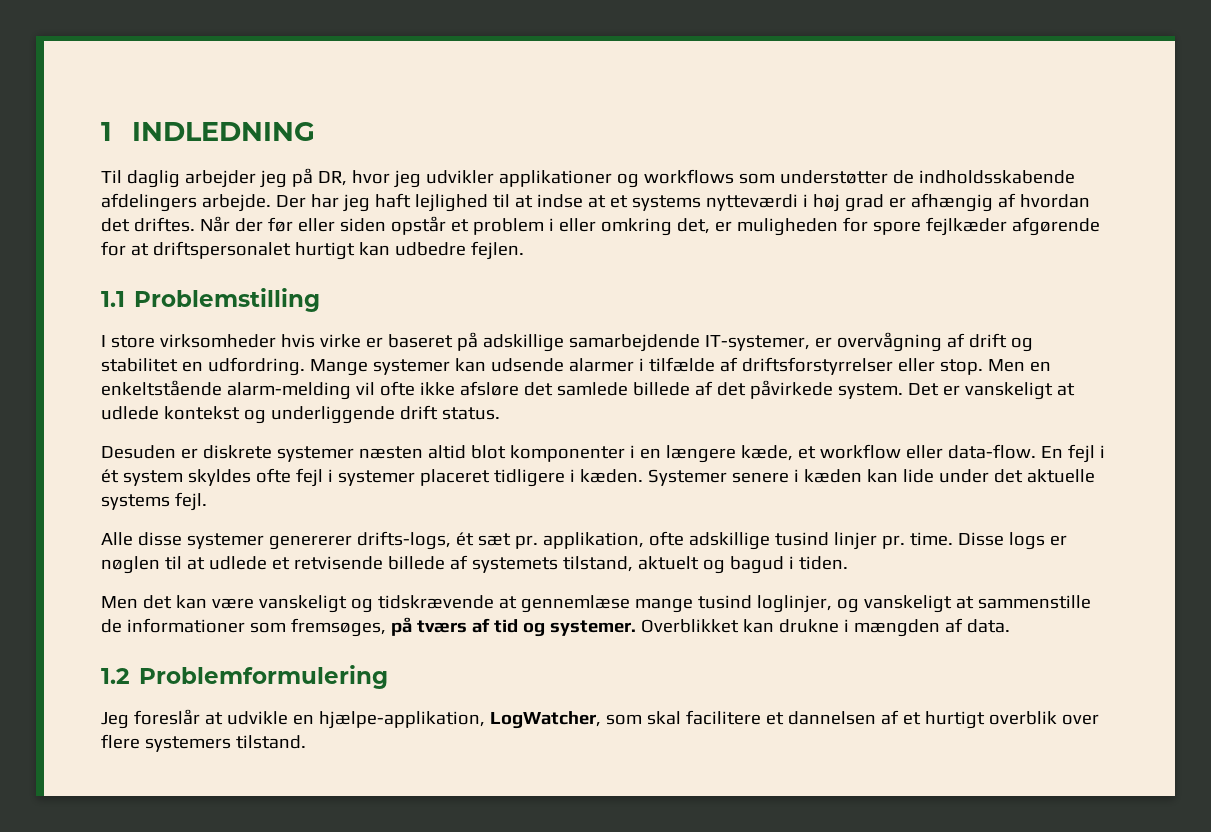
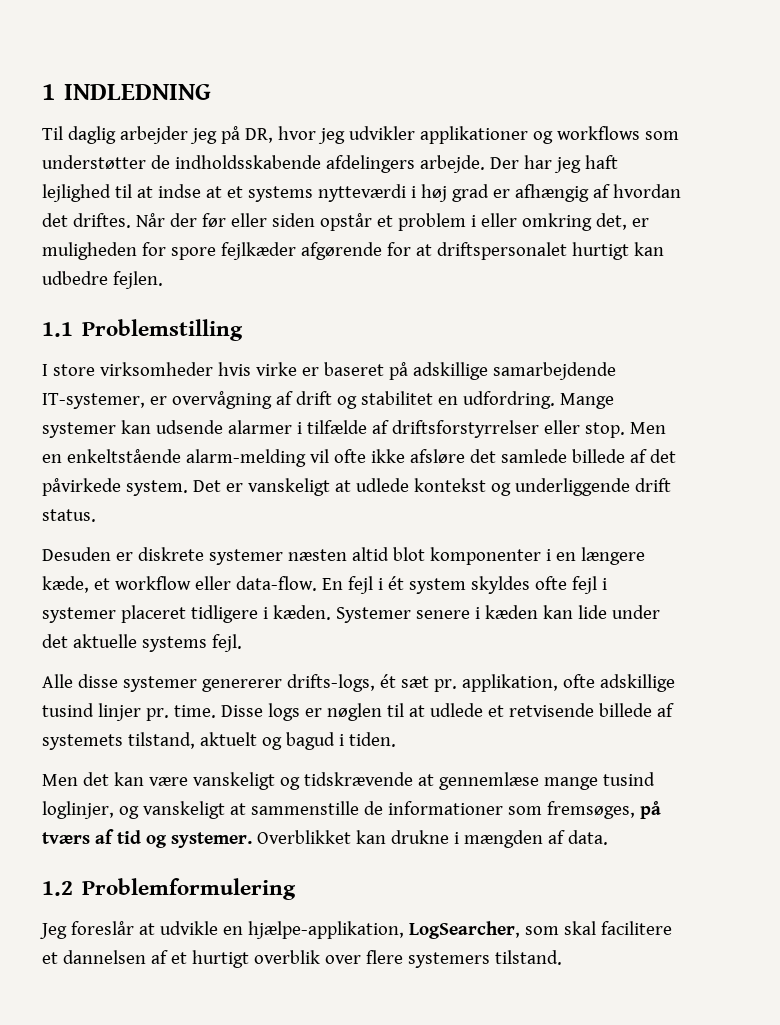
- Jeg foreslår at udvikle en hjælpe-applikation, LogWatcher, som skal facilitere et dannelsen af et hurtigt overblik over flere systemers tilstand.
+ Jeg foreslår at udvikle en hjælpe-applikation, LogSearcher, som skal facilitere et dannelsen af et hurtigt overblik over flere systemers tilstand.

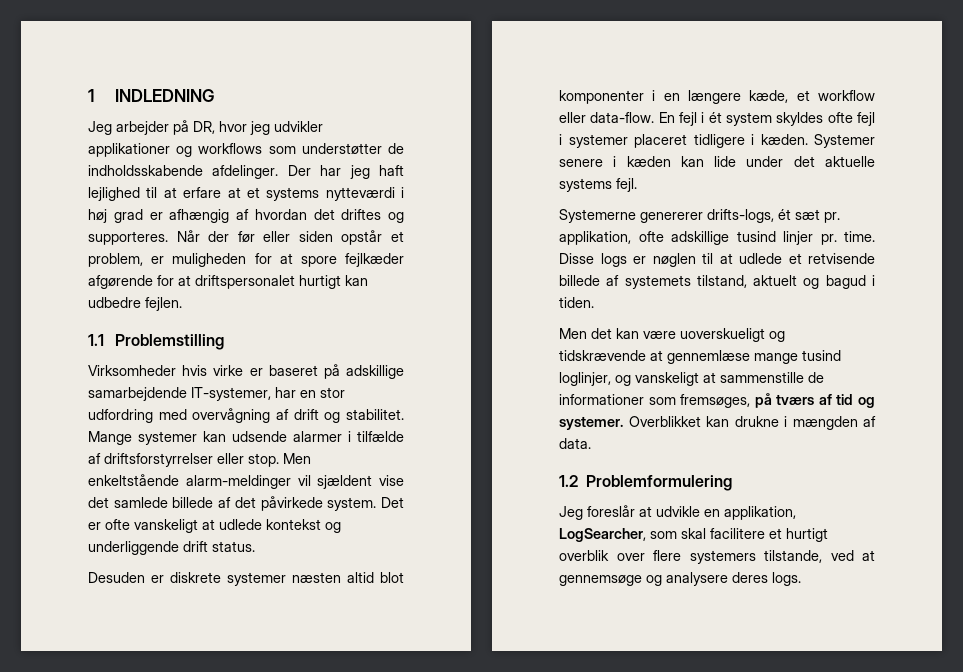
- Til daglig arbejder jeg på DR, hvor jeg udvikler applikationer og workflows som understøtter de indholdsskabende afdelingers arbejde.
+ Jeg arbejder på DR, hvor jeg udvikler applikationer og workflows som understøtter de indholdsskabende afdelinger.
- Der har jeg haft lejlighed til at indse at et systems nytteværdi i høj grad er afhængig af hvordan det driftes.
+ Der har jeg haft lejlighed til at erfare at et systems nytteværdi i høj grad er afhængig af hvordan det driftes og supporteres.
- Når der før eller siden opstår et problem i eller omkring det, er muligheden for spore fejlkæder afgørende for at driftspersonalet hurtigt kan udbedre fejlen.
+ Når der før eller siden opstår et problem, er muligheden for at spore fejlkæder afgørende for at driftspersonalet hurtigt kan udbedre fejlen.
- I store virksomheder hvis virke er baseret på adskillige samarbejdende IT-systemer, er overvågning af drift og stabilitet en udfordring.
+ Virksomheder hvis virke er baseret på adskillige samarbejdende IT-systemer, har en stor udfordring med overvågning af drift og stabilitet.
- Men en enkeltstående alarm-melding vil ofte ikke afsløre det samlede billede af det påvirkede system.
+ Men enkeltstående alarm-meldinger vil sjældent vise det samlede billede af det påvirkede system.
- Det er vanskeligt at udlede kontekst og underliggende drift status.
+ Det er ofte vanskeligt at udlede kontekst og underliggende drift status.
- Alle disse systemer genererer drifts-logs, ét sæt pr. applikation, ofte adskillige tusind linjer pr. time.
+ Systemerne genererer drifts-logs, ét sæt pr. applikation, ofte adskillige tusind linjer pr. time.
- Men det kan være vanskeligt og tidskrævende at gennemlæse mange tusind loglinjer, og vanskeligt at sammenstille de informationer som fremsøges, på tværs af tid og systemer.
+ Men det kan være uoverskueligt og tidskrævende at gennemlæse mange tusind loglinjer, og vanskeligt at sammenstille de informationer som fremsøges, på tværs af tid og systemer.
- Jeg foreslår at udvikle en hjælpe-applikation, LogSearcher, som skal facilitere et dannelsen af et hurtigt overblik over flere systemers tilstand.
+ Jeg foreslår at udvikle en applikation, LogSearcher, som skal facilitere et hurtigt overblik over flere systemers tilstande, ved at gennemsøge og analysere deres logs.

